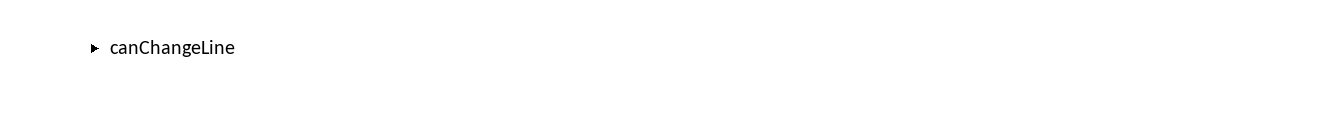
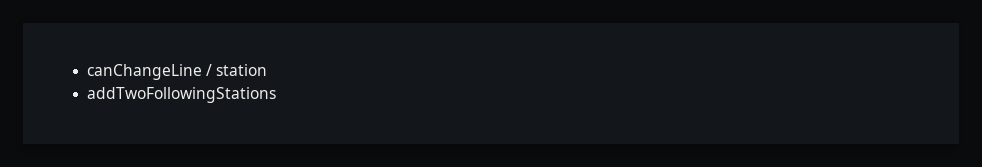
- canChangeLine
+ canChangeLine / station
+ addTwoFollowingStations

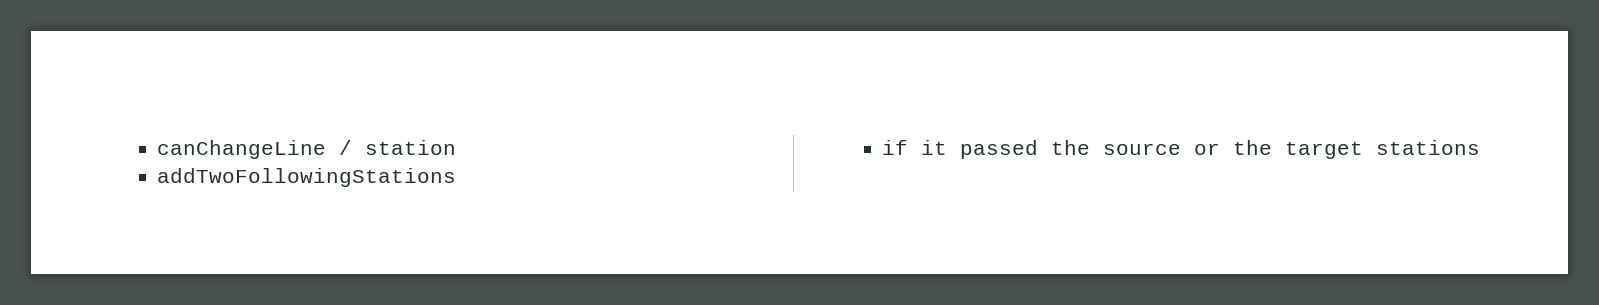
+ if it passed the source or the target stations

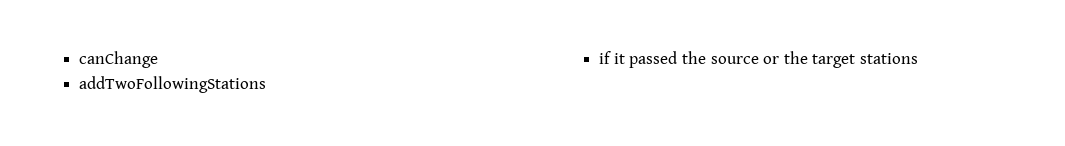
- canChangeLine / station
+ canChange

